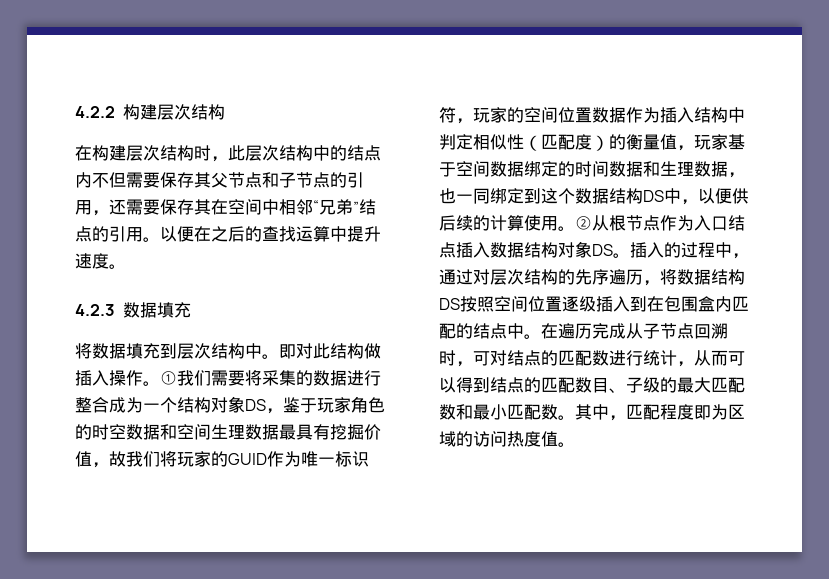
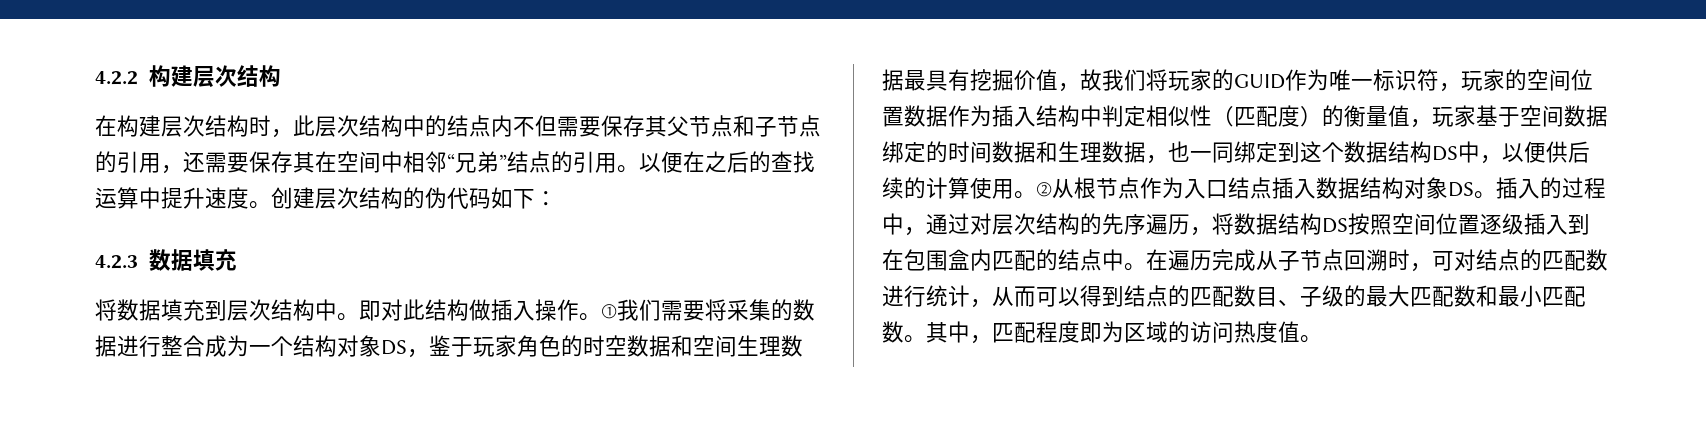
+ 创建层次结构的伪代码如下：

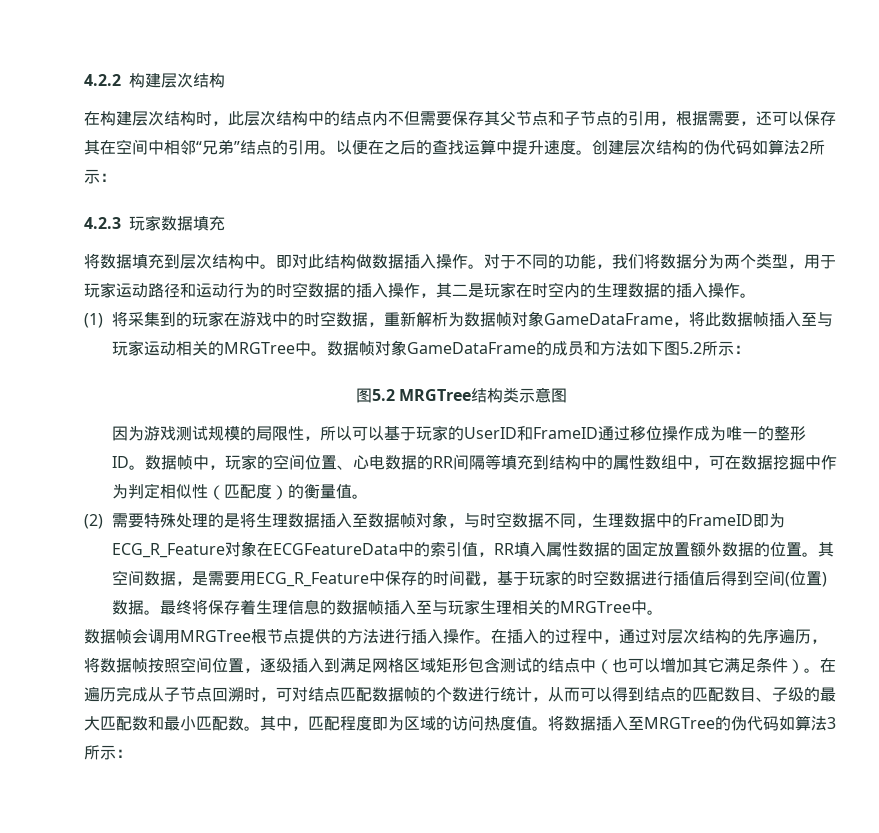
- 在构建层次结构时，此层次结构中的结点内不但需要保存其父节点和子节点的引用，还需要保存其在空间中相邻“兄弟”结点的引用。
+ 在构建层次结构时，此层次结构中的结点内不但需要保存其父节点和子节点的引用，根据需要，还可以保存其在空间中相邻“兄弟”结点的引用。
- 创建层次结构的伪代码如下：
+ 创建层次结构的伪代码如算法2所示：
- 4.2.3数据填充
+ 4.2.3玩家数据填充
- 即对此结构做插入操作。①我们需要将采集的数据进行整合成为一个结构对象DS，鉴于玩家角色的时空数据和空间生理数据最具有挖掘价值，故我们将玩家的GUID作为唯一标识符，玩家的空间位置数据作为插入结构中判定相似性（匹配度）的衡量值，玩家基于空间数据绑定的时间数据和生理数据，也一同绑定到这个数据结构DS中，以便供后续的计算使用。②从根节点作为入口结点插入数据结构对象DS。插入的过程中，通过对层次结构的先序遍历，将数据结构DS按照空间位置逐级插入到在包围盒内匹配的结点中。
+ 即对此结构做数据插入操作。对于不同的功能，我们将数据分为两个类型，用于玩家运动路径和运动行为的时空数据的插入操作，其二是玩家在时空内的生理数据的插入操作。
+ (1)将采集到的玩家在游戏中的时空数据，重新解析为数据帧对象GameDataFrame，将此数据帧插入至与玩家运动相关的MRGTree中。数据帧对象GameDataFrame的成员和方法如下图5.2所示：
+ 图5.2 MRGTree结构类示意图
+ 因为游戏测试规模的局限性，所以可以基于玩家的UserID和FrameID通过移位操作成为唯一的整形ID。数据帧中，玩家的空间位置、心电数据的RR间隔等填充到结构中的属性数组中，可在数据挖掘中作为判定相似性（匹配度）的衡量值。
+ (2)需要特殊处理的是将生理数据插入至数据帧对象，与时空数据不同，生理数据中的FrameID即为ECG_R_Feature对象在ECGFeatureData中的索引值，RR填入属性数据的固定放置额外数据的位置。其空间数据，是需要用ECG_R_Feature中保存的时间戳，基于玩家的时空数据进行插值后得到空间(位置)数据。最终将保存着生理信息的数据帧插入至与玩家生理相关的MRGTree中。
+ 数据帧会调用MRGTree根节点提供的方法进行插入操作。在插入的过程中，通过对层次结构的先序遍历，将数据帧按照空间位置，逐级插入到满足网格区域矩形包含测试的结点中（也可以增加其它满足条件）。
- 在遍历完成从子节点回溯时，可对结点的匹配数进行统计，从而可以得到结点的匹配数目、子级的最大匹配数和最小匹配数。
+ 在遍历完成从子节点回溯时，可对结点匹配数据帧的个数进行统计，从而可以得到结点的匹配数目、子级的最大匹配数和最小匹配数。
+ 将数据插入至MRGTree的伪代码如算法3所示：

